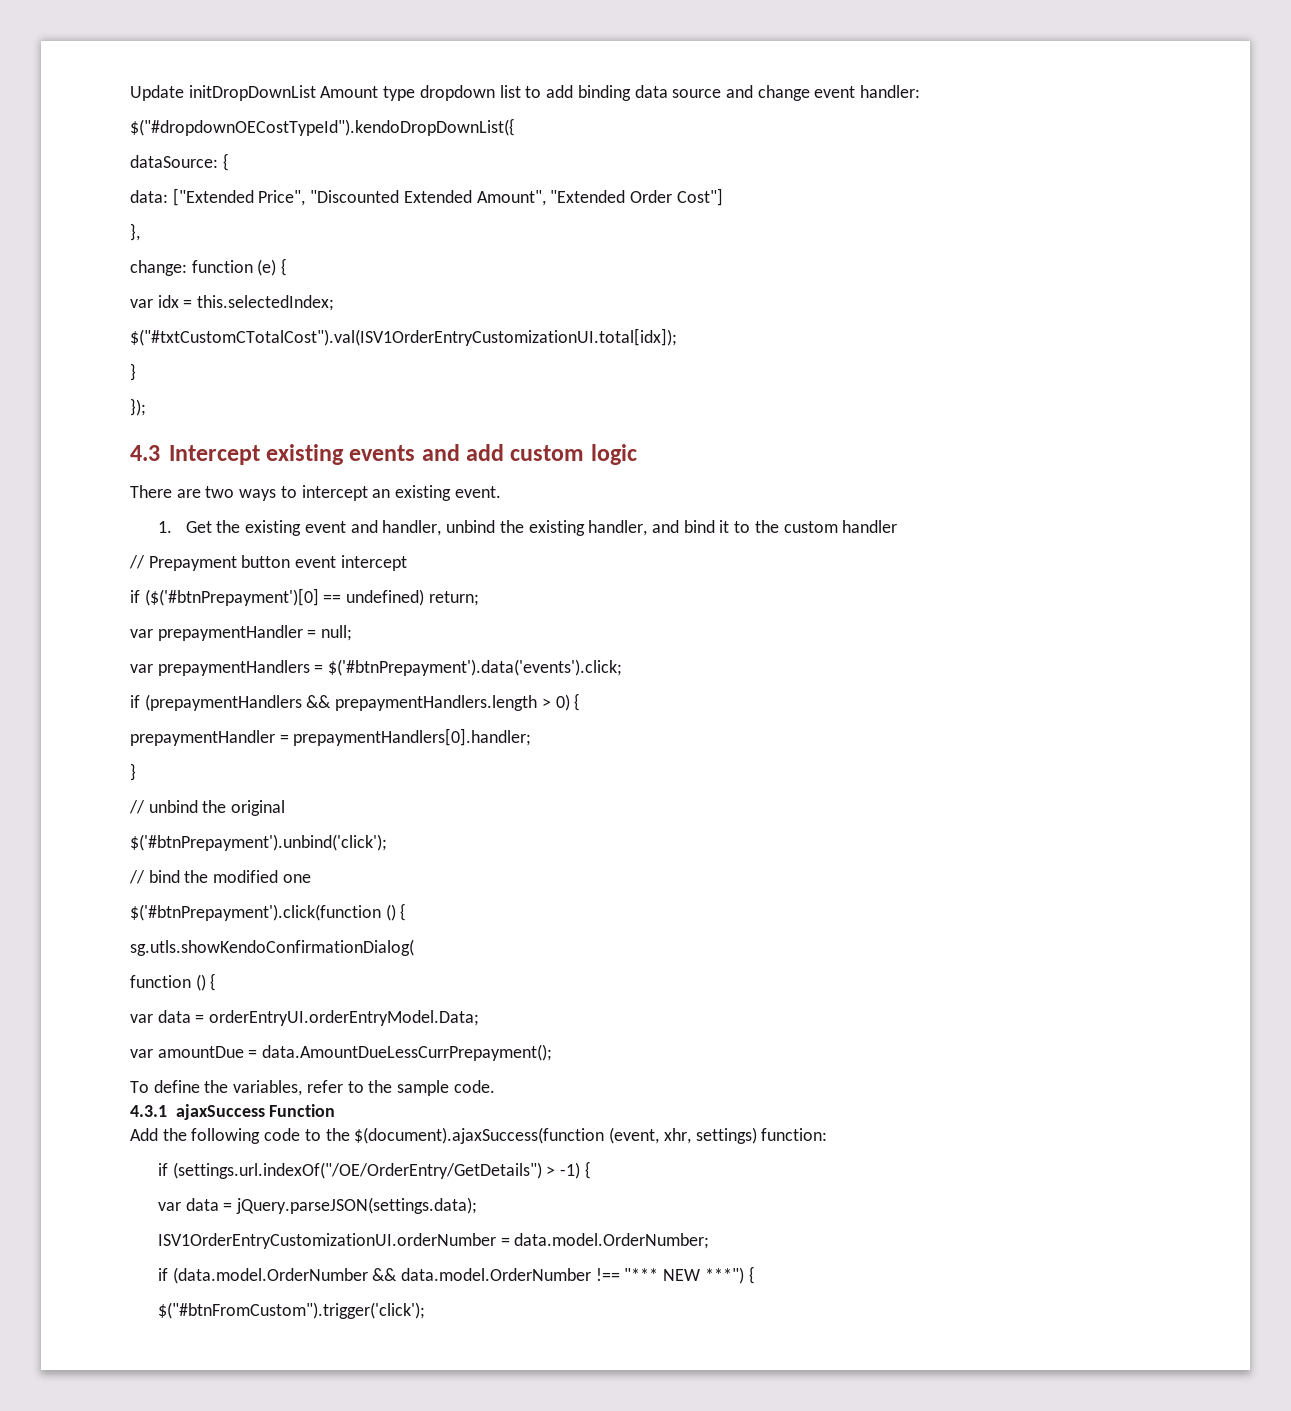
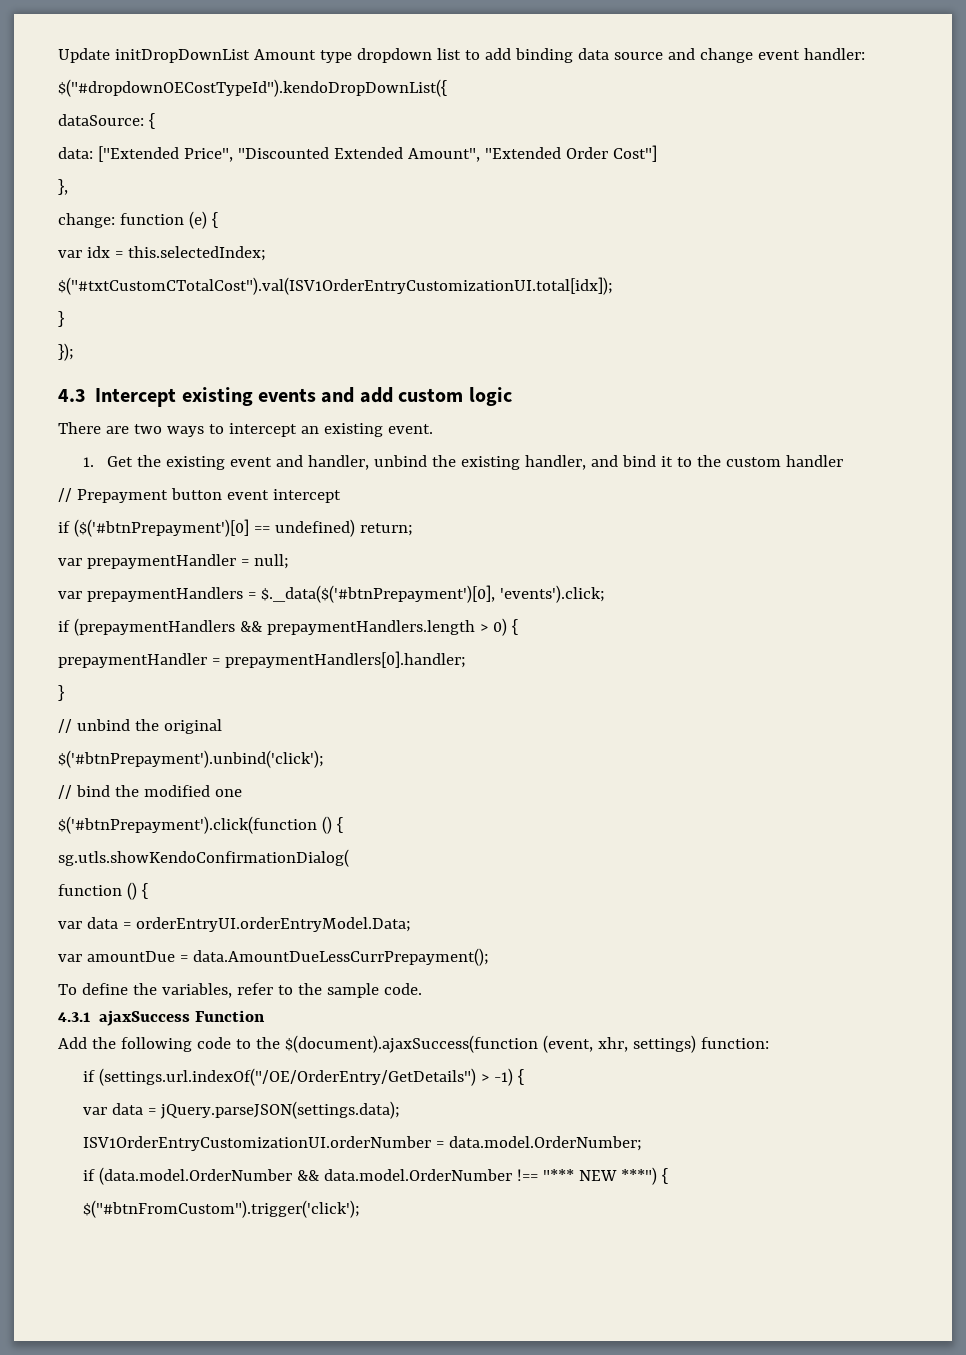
- var prepaymentHandlers = $('#btnPrepayment').data('events').click;
+ var prepaymentHandlers = $._data($('#btnPrepayment')[0], 'events').click;

